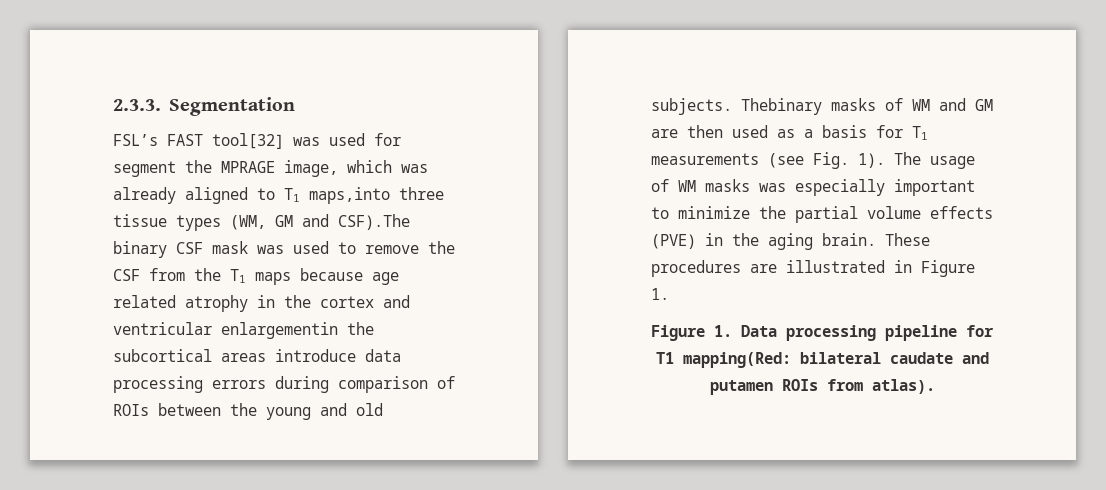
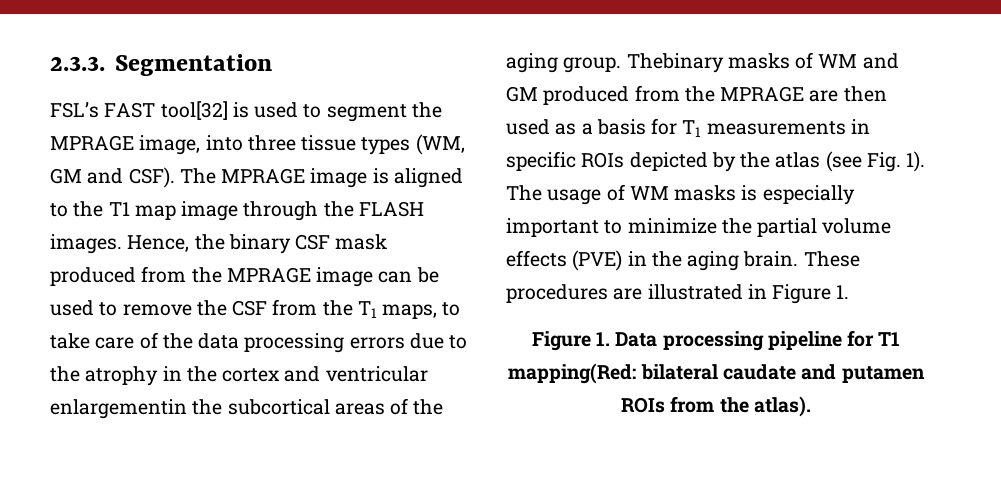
- FSL’s FAST tool[32] was used for segment the MPRAGE image, which was already aligned to T1 maps,into three tissue types (WM, GM and CSF).The binary CSF mask was used to remove the CSF from the T1 maps because age related atrophy in the cortex and ventricular enlargementin the subcortical areas introduce data processing errors during comparison of ROIs between the young and old subjects.
+ FSL’s FAST tool[32] is used to segment the MPRAGE image, into three tissue types (WM, GM and CSF). The MPRAGE image is aligned to the T1 map image through the FLASH images. Hence, the binary CSF mask produced from the MPRAGE image can be used to remove the CSF from the T1 maps, to take care of the data processing errors due to the atrophy in the cortex and ventricular enlargementin the subcortical areas of the aging group.
- Thebinary masks of WM and GM are then used as a basis for T1 measurements (see Fig. 1).
+ Thebinary masks of WM and GM produced from the MPRAGE are then used as a basis for T1 measurements in specific ROIs depicted by the atlas (see Fig. 1).
- The usage of WM masks was especially important to minimize the partial volume effects (PVE) in the aging brain.
+ The usage of WM masks is especially important to minimize the partial volume effects (PVE) in the aging brain.
- Figure 1. Data processing pipeline for T1 mapping(Red: bilateral caudate and putamen ROIs from atlas).
+ Figure 1. Data processing pipeline for T1 mapping(Red: bilateral caudate and putamen ROIs from the atlas).

